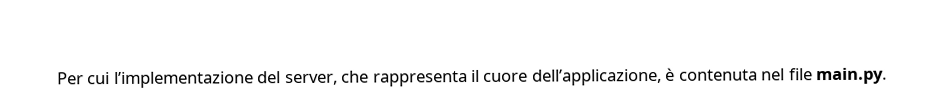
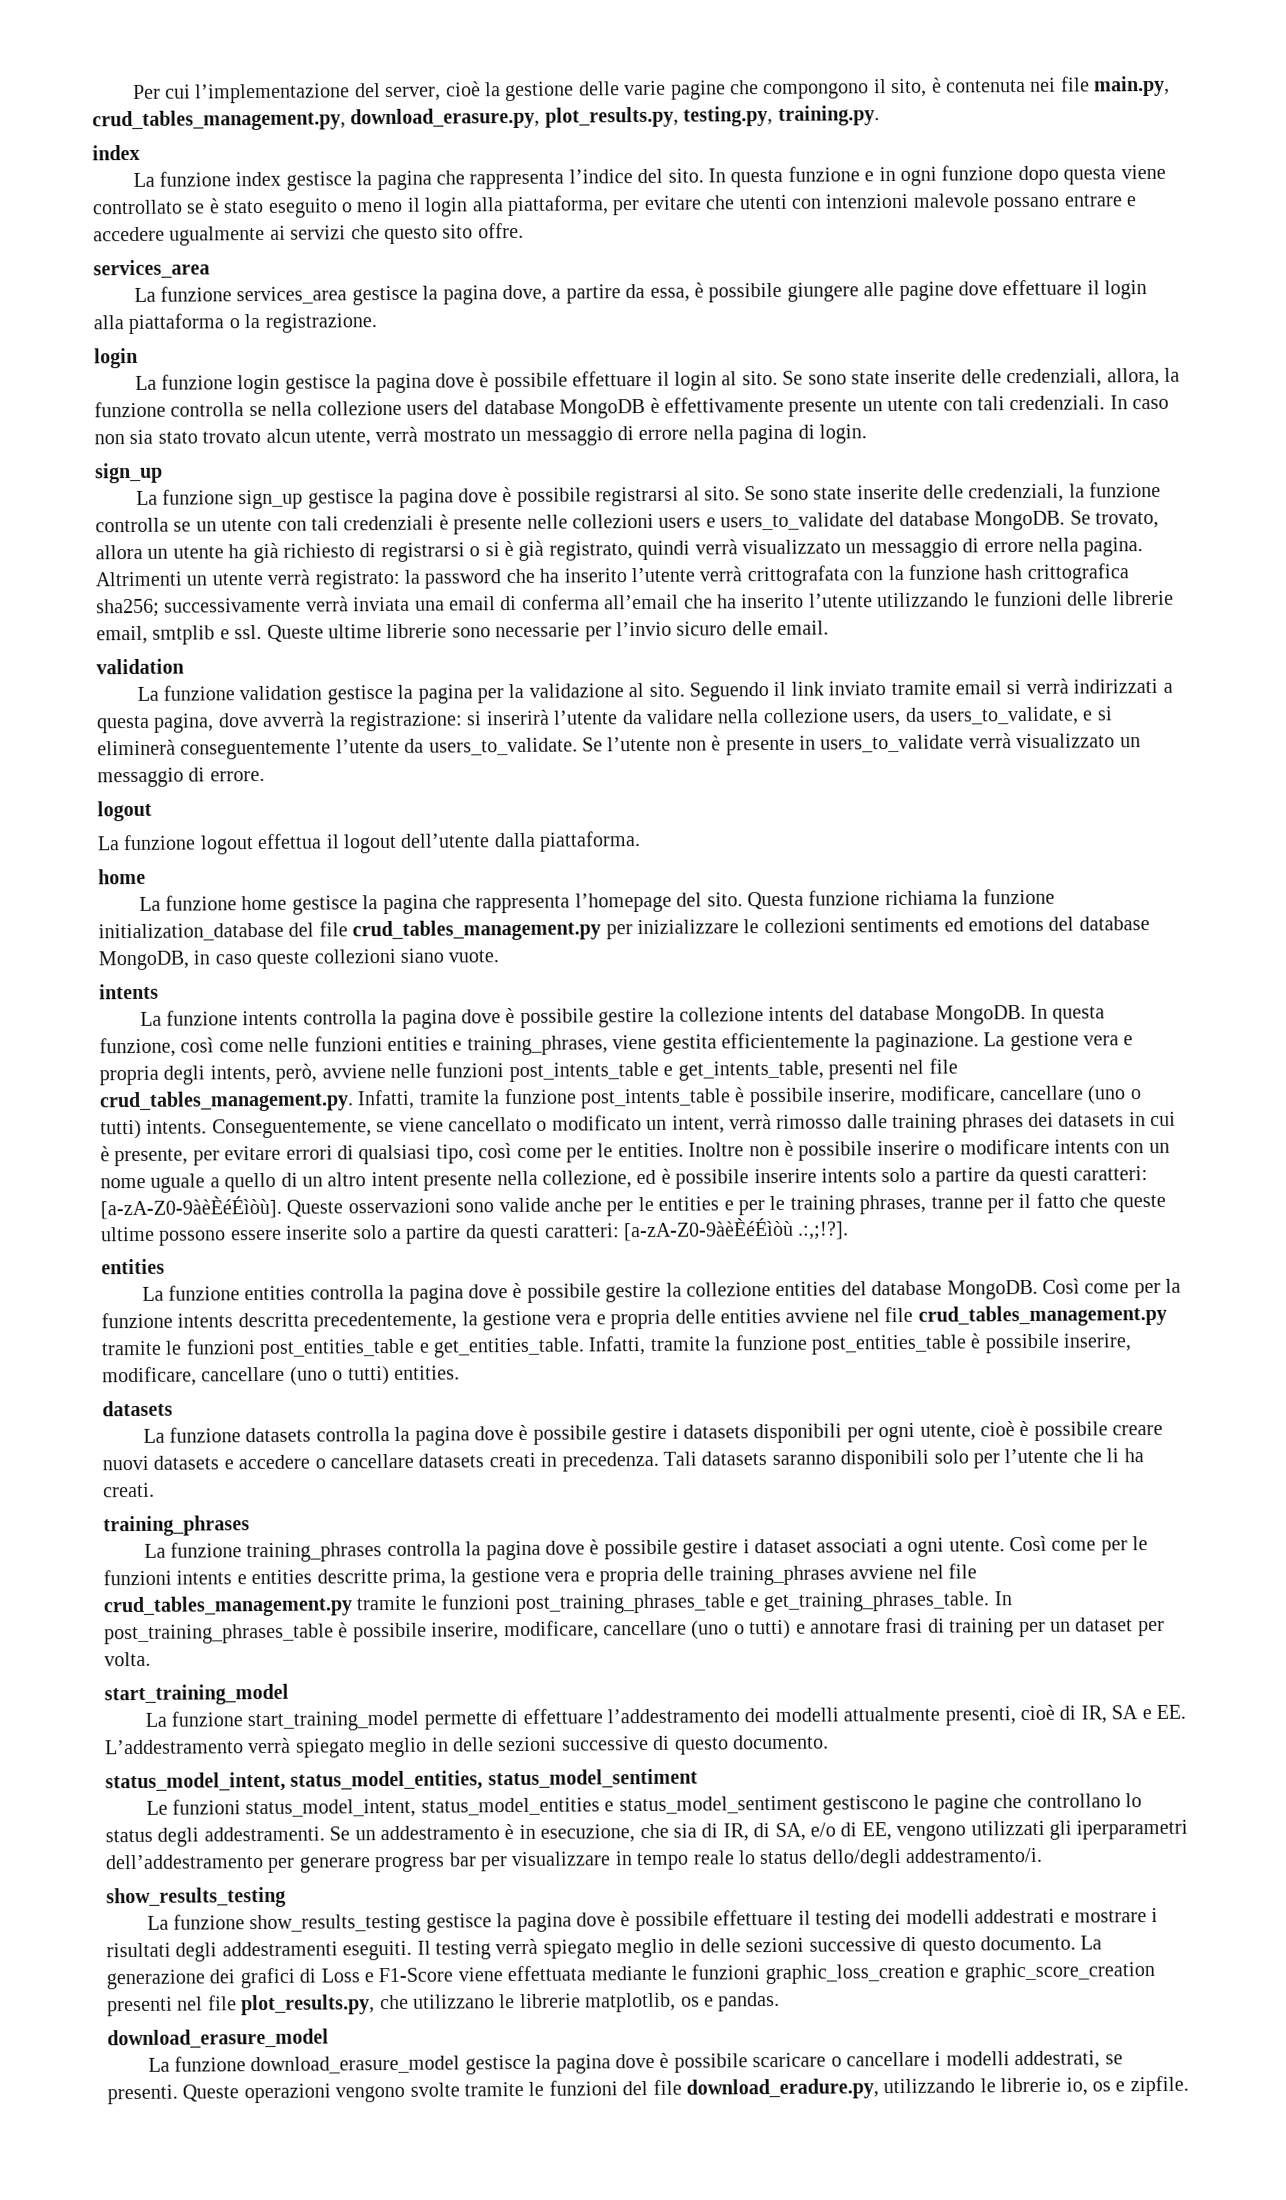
- Per cui l’implementazione del server, che rappresenta il cuore dell’applicazione, è contenuta nel file main.py.
+ Per cui l’implementazione del server, cioè la gestione delle varie pagine che compongono il sito, è contenuta nei file main.py, crud_tables_management.py, download_erasure.py, plot_results.py, testing.py, training.py.
+ index
+ La funzione index gestisce la pagina che rappresenta l’indice del sito. In questa funzione e in ogni funzione dopo questa viene controllato se è stato eseguito o meno il login alla piattaforma, per evitare che utenti con intenzioni malevole possano entrare e accedere ugualmente ai servizi che questo sito offre.
+ services_area
+ La funzione services_area gestisce la pagina dove, a partire da essa, è possibile giungere alle pagine dove effettuare il login alla piattaforma o la registrazione.
+ login
+ La funzione login gestisce la pagina dove è possibile effettuare il login al sito. Se sono state inserite delle credenziali, allora, la funzione controlla se nella collezione users del database MongoDB è effettivamente presente un utente con tali credenziali. In caso non sia stato trovato alcun utente, verrà mostrato un messaggio di errore nella pagina di login.
+ sign_up
+ La funzione sign_up gestisce la pagina dove è possibile registrarsi al sito. Se sono state inserite delle credenziali, la funzione controlla se un utente con tali credenziali è presente nelle collezioni users e users_to_validate del database MongoDB. Se trovato, allora un utente ha già richiesto di registrarsi o si è già registrato, quindi verrà visualizzato un messaggio di errore nella pagina. Altrimenti un utente verrà registrato: la password che ha inserito l’utente verrà crittografata con la funzione hash crittografica sha256; successivamente verrà inviata una email di conferma all’email che ha inserito l’utente utilizzando le funzioni delle librerie email, smtplib e ssl. Queste ultime librerie sono necessarie per l’invio sicuro delle email.
+ validation
+ La funzione validation gestisce la pagina per la validazione al sito. Seguendo il link inviato tramite email si verrà indirizzati a questa pagina, dove avverrà la registrazione: si inserirà l’utente da validare nella collezione users, da users_to_validate, e si eliminerà conseguentemente l’utente da users_to_validate. Se l’utente non è presente in users_to_validate verrà visualizzato un messaggio di errore.
+ logout
+ La funzione logout effettua il logout dell’utente dalla piattaforma.
+ home
+ La funzione home gestisce la pagina che rappresenta l’homepage del sito. Questa funzione richiama la funzione initialization_database del file crud_tables_management.py per inizializzare le collezioni sentiments ed emotions del database MongoDB, in caso queste collezioni siano vuote.
+ intents
+ La funzione intents controlla la pagina dove è possibile gestire la collezione intents del database MongoDB. In questa funzione, così come nelle funzioni entities e training_phrases, viene gestita efficientemente la paginazione. La gestione vera e propria degli intents, però, avviene nelle funzioni post_intents_table e get_intents_table, presenti nel file crud_tables_management.py. Infatti, tramite la funzione post_intents_table è possibile inserire, modificare, cancellare (uno o tutti) intents. Conseguentemente, se viene cancellato o modificato un intent, verrà rimosso dalle training phrases dei datasets in cui è presente, per evitare errori di qualsiasi tipo, così come per le entities. Inoltre non è possibile inserire o modificare intents con un nome uguale a quello di un altro intent presente nella collezione, ed è possibile inserire intents solo a partire da questi caratteri: [a-zA-Z0-9àèÈéÉìòù]. Queste osservazioni sono valide anche per le entities e per le training phrases, tranne per il fatto che queste ultime possono essere inserite solo a partire da questi caratteri: [a-zA-Z0-9àèÈéÉìòù .:,;!?].
+ entities
+ La funzione entities controlla la pagina dove è possibile gestire la collezione entities del database MongoDB. Così come per la funzione intents descritta precedentemente, la gestione vera e propria delle entities avviene nel file crud_tables_management.py tramite le funzioni post_entities_table e get_entities_table. Infatti, tramite la funzione post_entities_table è possibile inserire, modificare, cancellare (uno o tutti) entities.
+ datasets
+ La funzione datasets controlla la pagina dove è possibile gestire i datasets disponibili per ogni utente, cioè è possibile creare nuovi datasets e accedere o cancellare datasets creati in precedenza. Tali datasets saranno disponibili solo per l’utente che li ha creati.
+ training_phrases
+ La funzione training_phrases controlla la pagina dove è possibile gestire i dataset associati a ogni utente. Così come per le funzioni intents e entities descritte prima, la gestione vera e propria delle training_phrases avviene nel file crud_tables_management.py tramite le funzioni post_training_phrases_table e get_training_phrases_table. In post_training_phrases_table è possibile inserire, modificare, cancellare (uno o tutti) e annotare frasi di training per un dataset per volta.
+ start_training_model
+ La funzione start_training_model permette di effettuare l’addestramento dei modelli attualmente presenti, cioè di IR, SA e EE. L’addestramento verrà spiegato meglio in delle sezioni successive di questo documento.
+ status_model_intent, status_model_entities, status_model_sentiment
+ Le funzioni status_model_intent, status_model_entities e status_model_sentiment gestiscono le pagine che controllano lo status degli addestramenti. Se un addestramento è in esecuzione, che sia di IR, di SA, e/o di EE, vengono utilizzati gli iperparametri dell’addestramento per generare progress bar per visualizzare in tempo reale lo status dello/degli addestramento/i.
+ show_results_testing
+ La funzione show_results_testing gestisce la pagina dove è possibile effettuare il testing dei modelli addestrati e mostrare i risultati degli addestramenti eseguiti. Il testing verrà spiegato meglio in delle sezioni successive di questo documento. La generazione dei grafici di Loss e F1-Score viene effettuata mediante le funzioni graphic_loss_creation e graphic_score_creation presenti nel file plot_results.py, che utilizzano le librerie matplotlib, os e pandas.
+ download_erasure_model
+ La funzione download_erasure_model gestisce la pagina dove è possibile scaricare o cancellare i modelli addestrati, se presenti. Queste operazioni vengono svolte tramite le funzioni del file download_eradure.py, utilizzando le librerie io, os e zipfile.

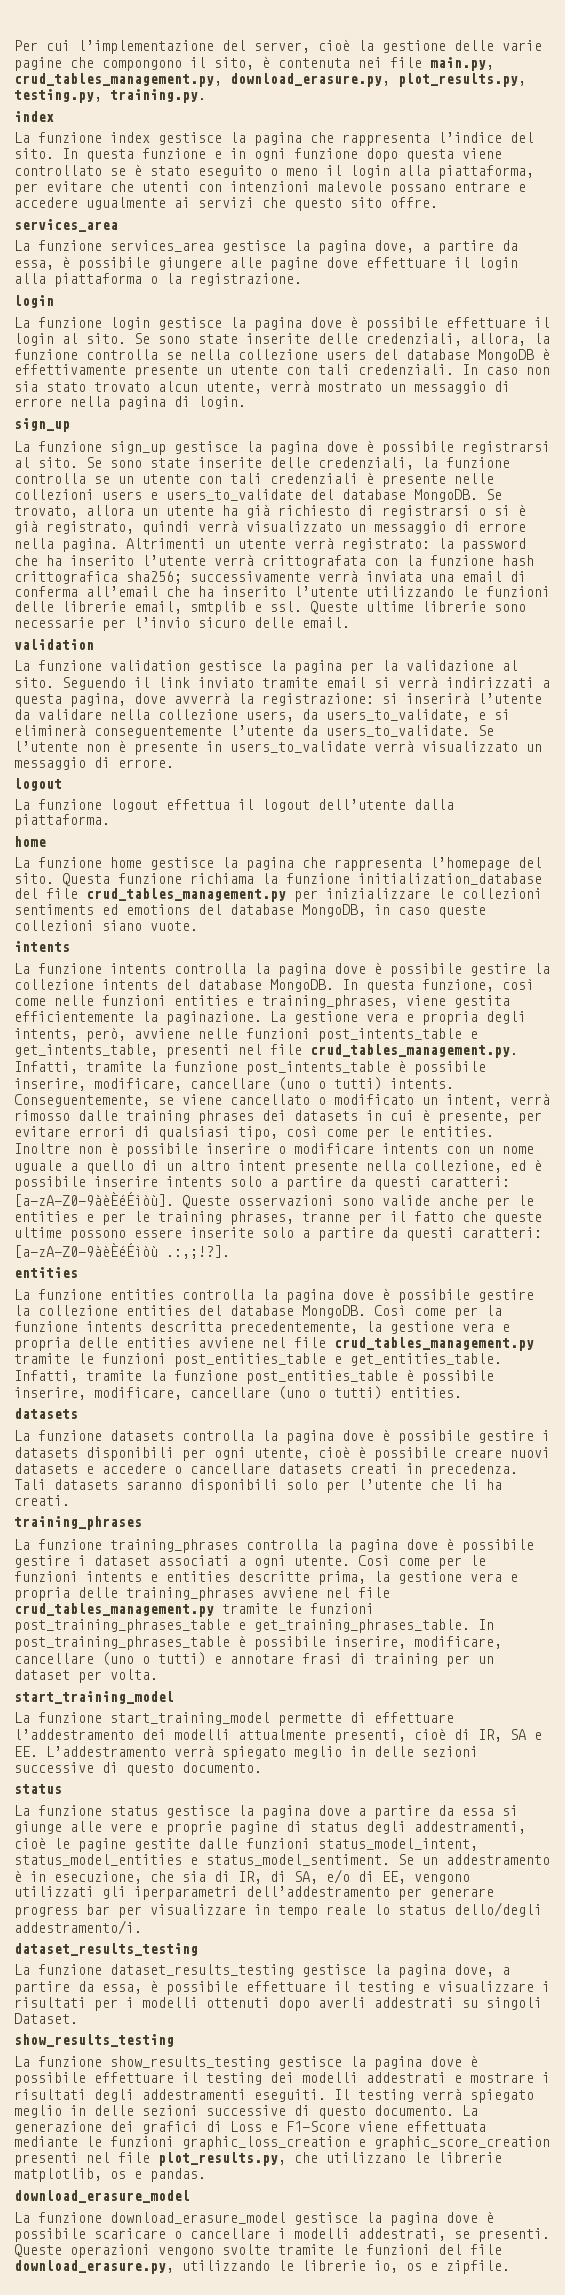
  La funzione start_training_model permette di effettuare l’addestramento dei modelli attualmente presenti, cioè di IR, SA e EE. L’addestramento verrà spiegato meglio in delle sezioni successive di questo documento.
- status_model_intent, status_model_entities, status_model_sentiment
- Le funzioni status_model_intent, status_model_entities e status_model_sentiment gestiscono le pagine che controllano lo status degli addestramenti.
+ status
+ La funzione status gestisce la pagina dove a partire da essa si giunge alle vere e proprie pagine di status degli addestramenti, cioè le pagine gestite dalle funzioni status_model_intent, status_model_entities e status_model_sentiment.
  Se un addestramento è in esecuzione, che sia di IR, di SA, e/o di EE, vengono utilizzati gli iperparametri dell’addestramento per generare progress bar per visualizzare in tempo reale lo status dello/degli addestramento/i.
+ dataset_results_testing
+ La funzione dataset_results_testing gestisce la pagina dove, a partire da essa, è possibile effettuare il testing e visualizzare i risultati per i modelli ottenuti dopo averli addestrati su singoli Dataset.
- Queste operazioni vengono svolte tramite le funzioni del file download_eradure.py, utilizzando le librerie io, os e zipfile.
+ Queste operazioni vengono svolte tramite le funzioni del file download_erasure.py, utilizzando le librerie io, os e zipfile.

